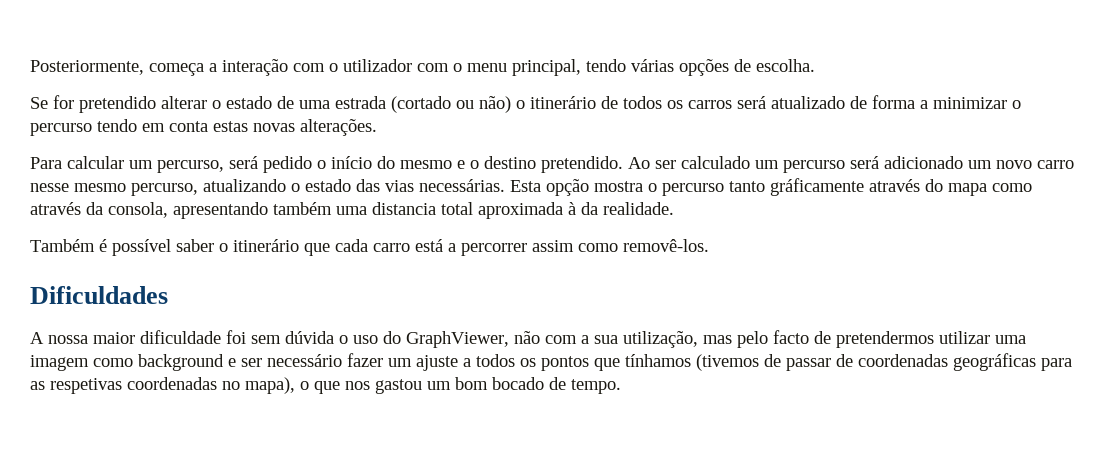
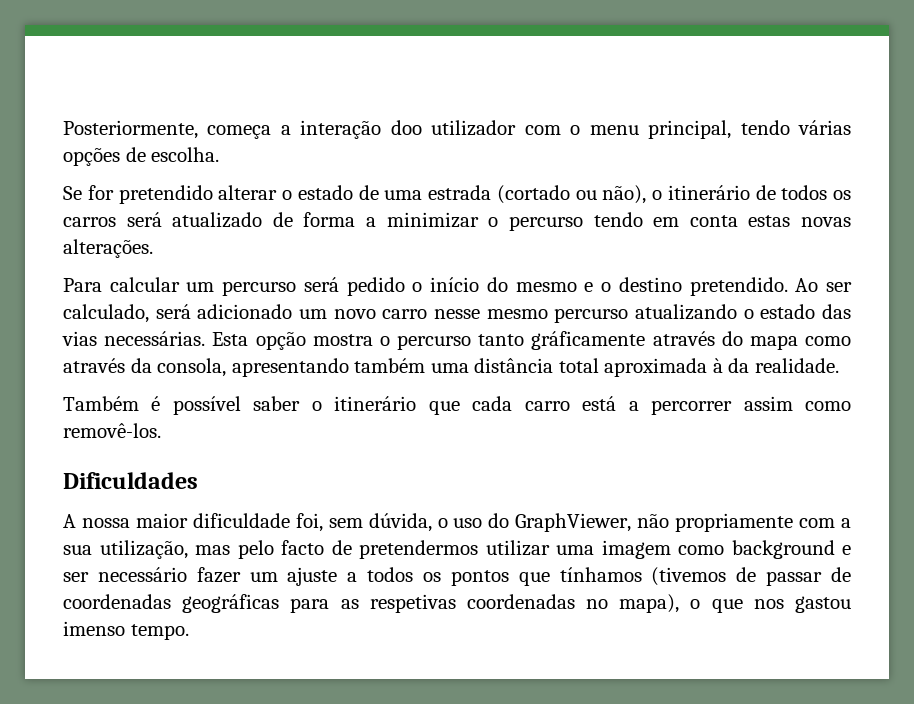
- Posteriormente, começa a interação com o utilizador com o menu principal, tendo várias opções de escolha.
+ Posteriormente, começa a interação doo utilizador com o menu principal, tendo várias opções de escolha.
- Se for pretendido alterar o estado de uma estrada (cortado ou não) o itinerário de todos os carros será atualizado de forma a minimizar o percurso tendo em conta estas novas alterações.
+ Se for pretendido alterar o estado de uma estrada (cortado ou não), o itinerário de todos os carros será atualizado de forma a minimizar o percurso tendo em conta estas novas alterações.
- Para calcular um percurso, será pedido o início do mesmo e o destino pretendido.
+ Para calcular um percurso será pedido o início do mesmo e o destino pretendido.
- Ao ser calculado um percurso será adicionado um novo carro nesse mesmo percurso, atualizando o estado das vias necessárias.
+ Ao ser calculado, será adicionado um novo carro nesse mesmo percurso atualizando o estado das vias necessárias.
- Esta opção mostra o percurso tanto gráficamente através do mapa como através da consola, apresentando também uma distancia total aproximada à da realidade.
+ Esta opção mostra o percurso tanto gráficamente através do mapa como através da consola, apresentando também uma distância total aproximada à da realidade.
- A nossa maior dificuldade foi sem dúvida o uso do GraphViewer, não com a sua utilização, mas pelo facto de pretendermos utilizar uma imagem como background e ser necessário fazer um ajuste a todos os pontos que tínhamos (tivemos de passar de coordenadas geográficas para as respetivas coordenadas no mapa), o que nos gastou um bom bocado de tempo.
+ A nossa maior dificuldade foi, sem dúvida, o uso do GraphViewer, não propriamente com a sua utilização, mas pelo facto de pretendermos utilizar uma imagem como background e ser necessário fazer um ajuste a todos os pontos que tínhamos (tivemos de passar de coordenadas geográficas para as respetivas coordenadas no mapa), o que nos gastou imenso tempo.

